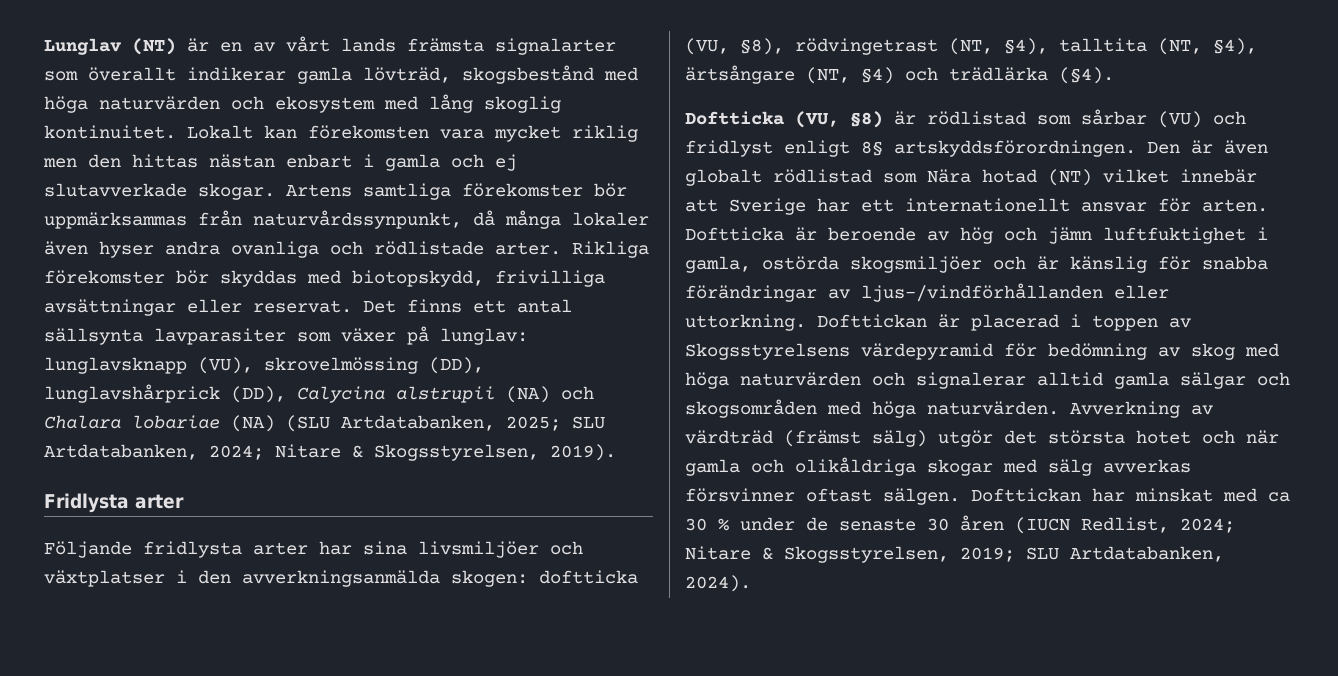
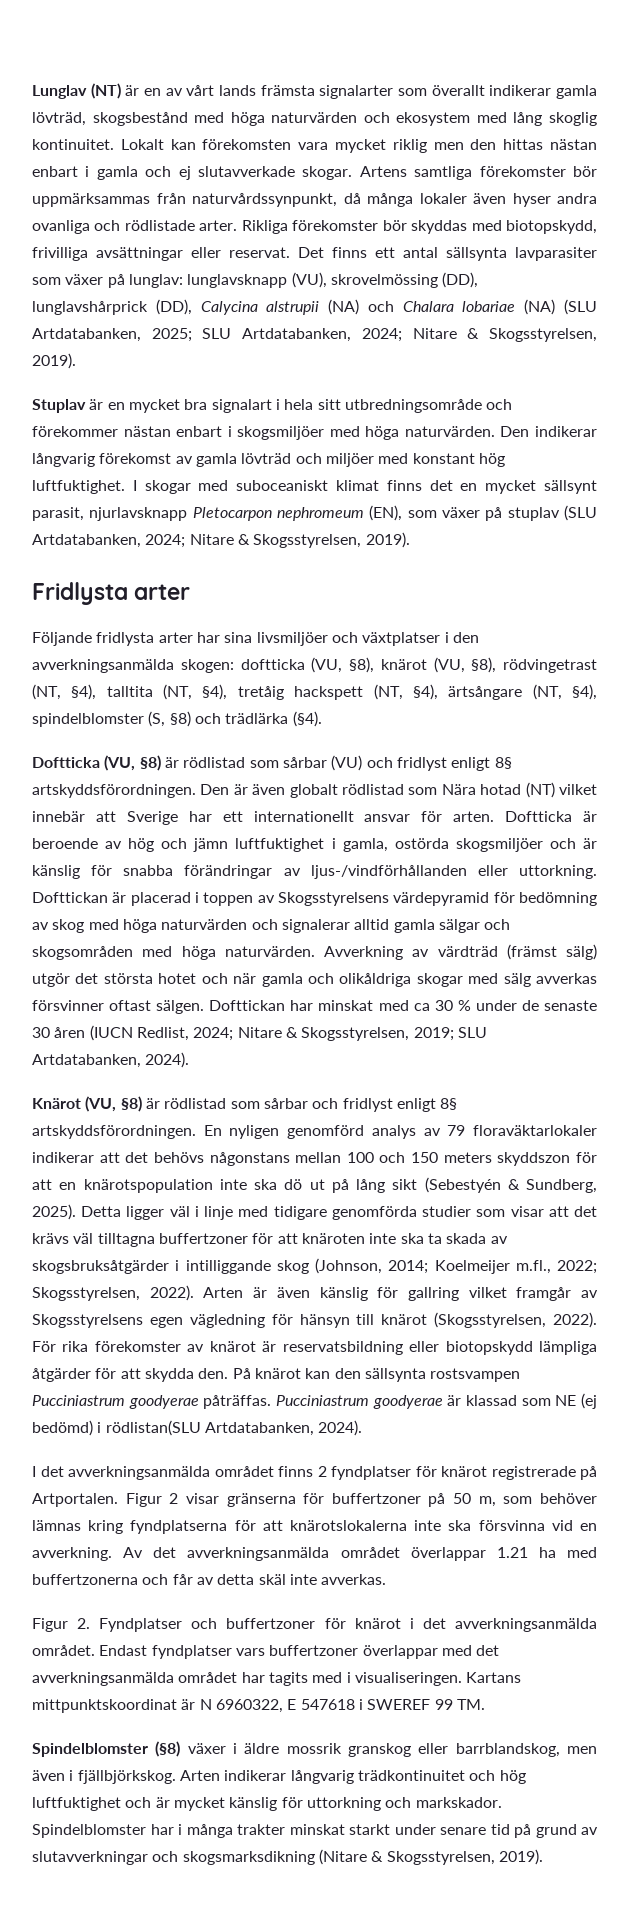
+ Stuplav är en mycket bra signalart i hela sitt utbredningsområde och förekommer nästan enbart i skogsmiljöer med höga naturvärden. Den indikerar långvarig förekomst av gamla lövträd och miljöer med konstant hög luftfuktighet. I skogar med suboceaniskt klimat finns det en mycket sällsynt parasit, njurlavsknapp Pletocarpon nephromeum (EN), som växer på stuplav (SLU Artdatabanken, 2024; Nitare & Skogsstyrelsen, 2019).
- Följande fridlysta arter har sina livsmiljöer och växtplatser i den avverkningsanmälda skogen: doftticka (VU, §8), rödvingetrast (NT, §4), talltita (NT, §4), ärtsångare (NT, §4) och trädlärka (§4).
+ Följande fridlysta arter har sina livsmiljöer och växtplatser i den avverkningsanmälda skogen: doftticka (VU, §8), knärot (VU, §8), rödvingetrast (NT, §4), talltita (NT, §4), tretåig hackspett (NT, §4), ärtsångare (NT, §4), spindelblomster (S, §8) och trädlärka (§4).
+ Knärot (VU, §8) är rödlistad som sårbar och fridlyst enligt 8§ artskyddsförordningen. En nyligen genomförd analys av 79 floraväktarlokaler indikerar att det behövs någonstans mellan 100 och 150 meters skyddszon för att en knärotspopulation inte ska dö ut på lång sikt (Sebestyén & Sundberg, 2025). Detta ligger väl i linje med tidigare genomförda studier som visar att det krävs väl tilltagna buffertzoner för att knäroten inte ska ta skada av skogsbruksåtgärder i intilliggande skog (Johnson, 2014; Koelmeijer m.fl., 2022; Skogsstyrelsen, 2022). Arten är även känslig för gallring vilket framgår av Skogsstyrelsens egen vägledning för hänsyn till knärot (Skogsstyrelsen, 2022). För rika förekomster av knärot är reservatsbildning eller biotopskydd lämpliga åtgärder för att skydda den. På knärot kan den sällsynta rostsvampen Pucciniastrum goodyerae påträffas. Pucciniastrum goodyerae är klassad som NE (ej bedömd) i rödlistan(SLU Artdatabanken, 2024).
+ I det avverkningsanmälda området finns 2 fyndplatser för knärot registrerade på Artportalen. Figur 2 visar gränserna för buffertzoner på 50 m, som behöver lämnas kring fyndplatserna för att knärotslokalerna inte ska försvinna vid en avverkning. Av det avverkningsanmälda området överlappar 1.21 ha med buffertzonerna och får av detta skäl inte avverkas.
+ Figur 2. Fyndplatser och buffertzoner för knärot i det avverkningsanmälda området. Endast fyndplatser vars buffertzoner överlappar med det avverkningsanmälda området har tagits med i visualiseringen. Kartans mittpunktskoordinat är N 6960322, E 547618 i SWEREF 99 TM.
+ Spindelblomster (§8) växer i äldre mossrik granskog eller barrblandskog, men även i fjällbjörkskog. Arten indikerar långvarig trädkontinuitet och hög luftfuktighet och är mycket känslig för uttorkning och markskador. Spindelblomster har i många trakter minskat starkt under senare tid på grund av slutavverkningar och skogsmarksdikning (Nitare & Skogsstyrelsen, 2019).

